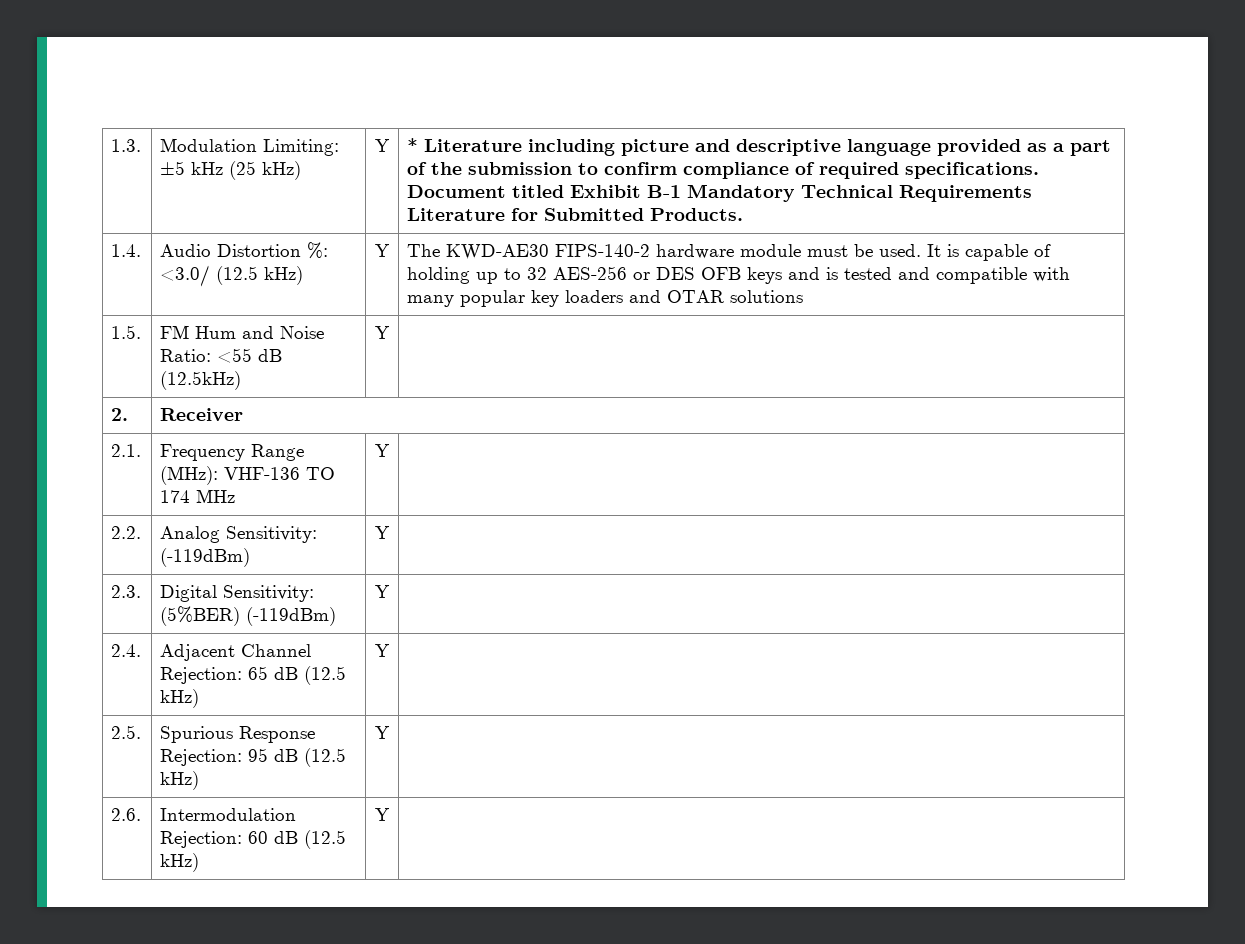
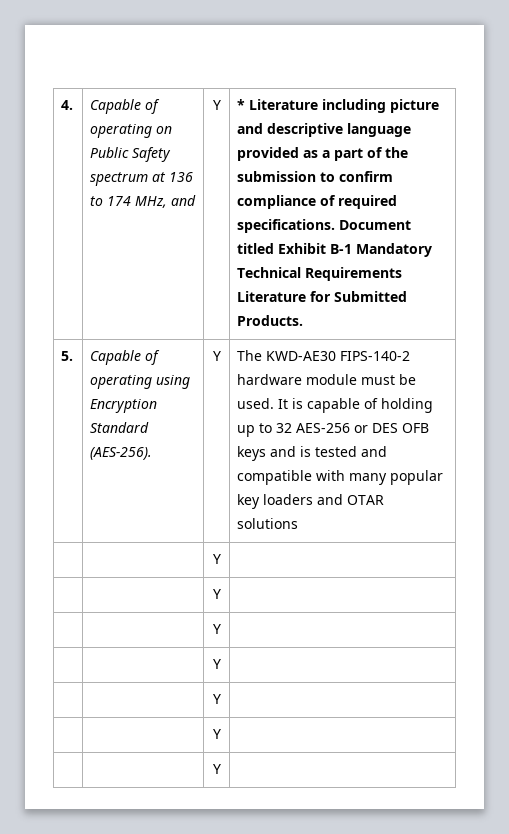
- 1.3. | Modulation Limiting: ±5 kHz (25 kHz)
+ 4. | Capable of operating on Public Safety spectrum at 136 to 174 MHz, and
- 1.4. | Audio Distortion %: <3.0/ (12.5 kHz)
+ 5. | Capable of operating using Encryption Standard (AES-256).
  It is capable of holding up to 32 AES-256 or DES OFB keys and is tested and compatible with many popular key loaders and OTAR solutions
- 1.5. | FM Hum and Noise Ratio: <55 dB (12.5kHz) | Y |
- 2. | Receiver
- 2.1. | Frequency Range (MHz): VHF-136 TO 174 MHz | Y |
- 2.2. | Analog Sensitivity: (-119dBm) | Y |
- 2.3. | Digital Sensitivity: (5%BER) (-119dBm) | Y |
- 2.4. | Adjacent Channel Rejection: 65 dB (12.5 kHz) | Y |
- 2.5. | Spurious Response Rejection: 95 dB (12.5 kHz) | Y |
- 2.6. | Intermodulation Rejection: 60 dB (12.5 kHz) | Y |
+ | | Y |
+ | | Y |
+ | | Y |
+ | | Y |
+ | | Y |
+ | | Y |
+ | | Y |

